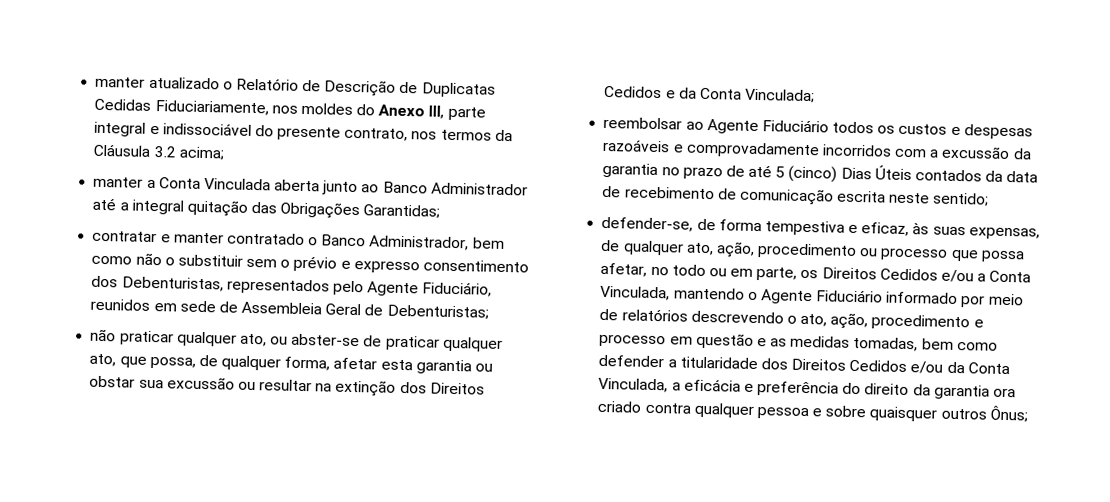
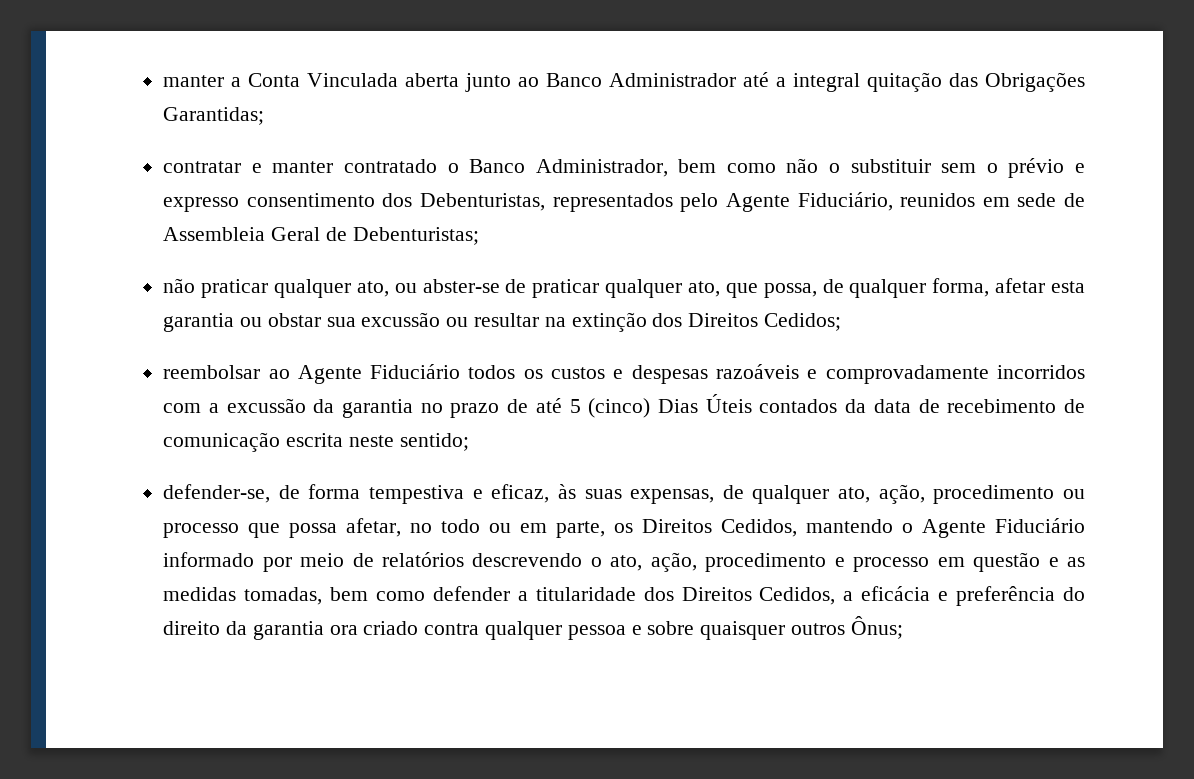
- manter atualizado o Relatório de Descrição de Duplicatas Cedidas Fiduciariamente, nos moldes do Anexo III, parte integral e indissociável do presente contrato, nos termos da Cláusula 3.2 acima;
- não praticar qualquer ato, ou abster-se de praticar qualquer ato, que possa, de qualquer forma, afetar esta garantia ou obstar sua excussão ou resultar na extinção dos Direitos Cedidos e da Conta Vinculada;
+ não praticar qualquer ato, ou abster-se de praticar qualquer ato, que possa, de qualquer forma, afetar esta garantia ou obstar sua excussão ou resultar na extinção dos Direitos Cedidos;
- defender-se, de forma tempestiva e eficaz, às suas expensas, de qualquer ato, ação, procedimento ou processo que possa afetar, no todo ou em parte, os Direitos Cedidos e/ou a Conta Vinculada, mantendo o Agente Fiduciário informado por meio de relatórios descrevendo o ato, ação, procedimento e processo em questão e as medidas tomadas, bem como defender a titularidade dos Direitos Cedidos e/ou da Conta Vinculada, a eficácia e preferência do direito da garantia ora criado contra qualquer pessoa e sobre quaisquer outros Ônus;
+ defender-se, de forma tempestiva e eficaz, às suas expensas, de qualquer ato, ação, procedimento ou processo que possa afetar, no todo ou em parte, os Direitos Cedidos, mantendo o Agente Fiduciário informado por meio de relatórios descrevendo o ato, ação, procedimento e processo em questão e as medidas tomadas, bem como defender a titularidade dos Direitos Cedidos, a eficácia e preferência do direito da garantia ora criado contra qualquer pessoa e sobre quaisquer outros Ônus;

